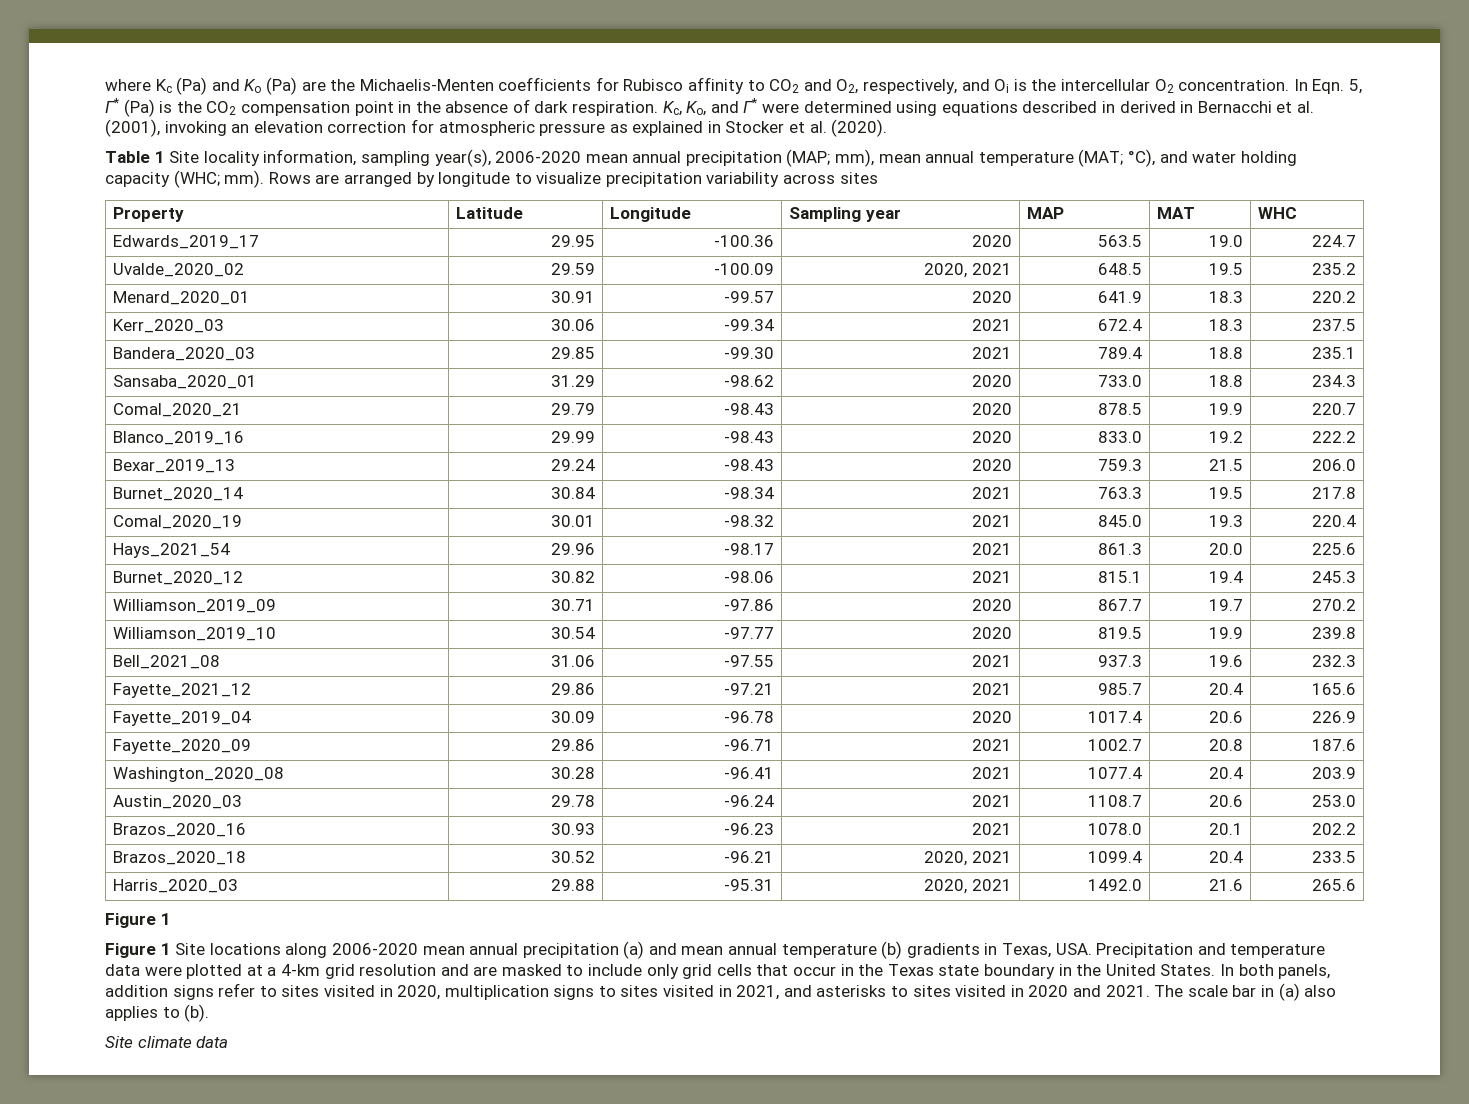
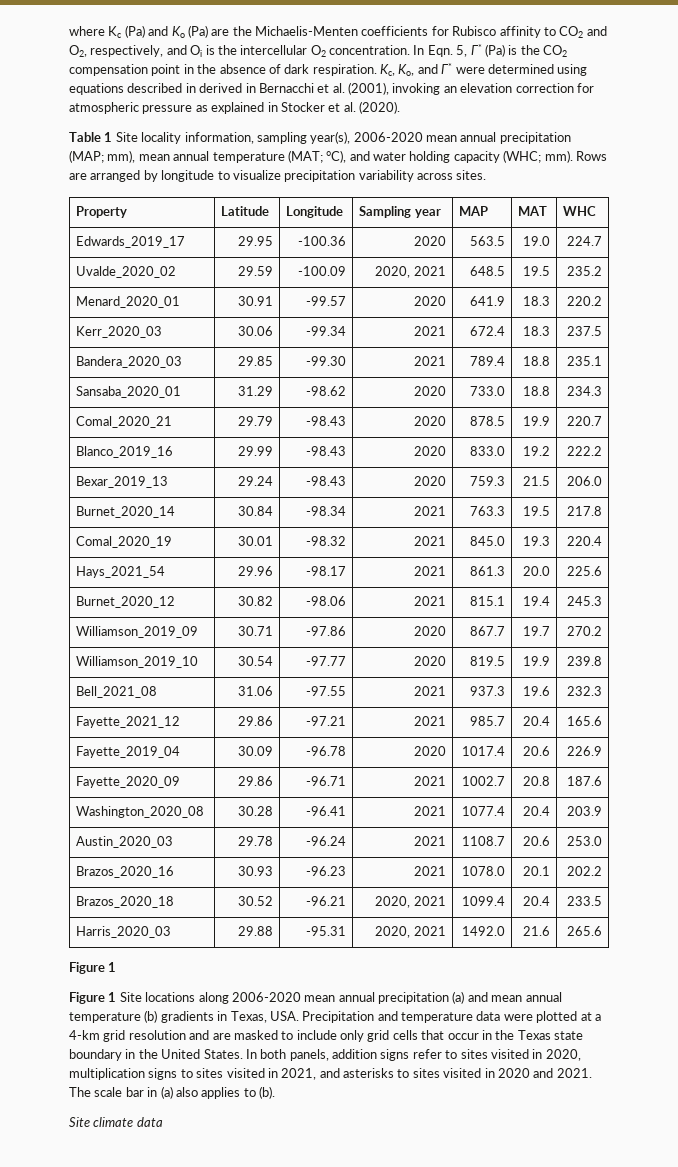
- Rows are arranged by longitude to visualize precipitation variability across sites
+ Rows are arranged by longitude to visualize precipitation variability across sites.

